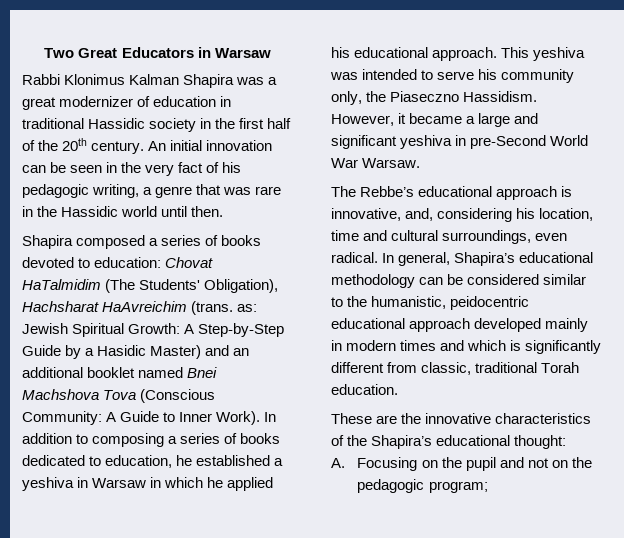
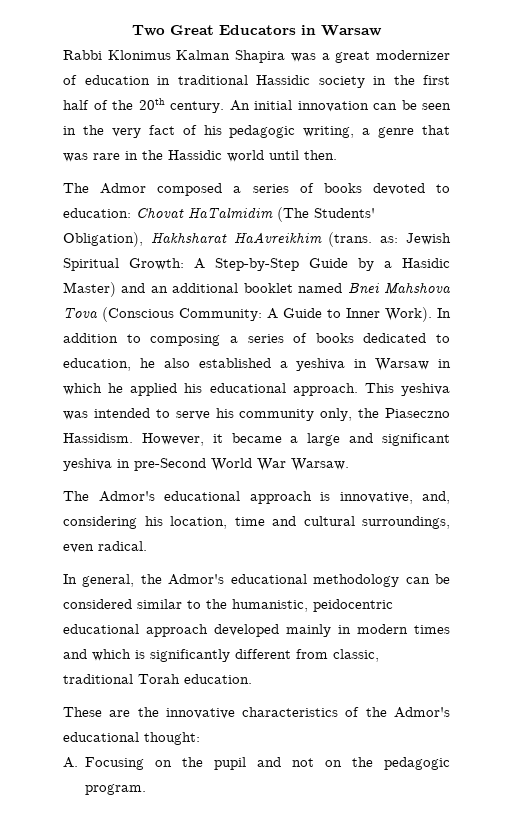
- Shapira composed a series of books devoted to education: Chovat HaTalmidim (The Students' Obligation), Hachsharat HaAvreichim (trans. as: Jewish Spiritual Growth: A Step-by-Step Guide by a Hasidic Master) and an additional booklet named Bnei Machshova Tova (Conscious Community: A Guide to Inner Work).
+ The Admor composed a series of books devoted to education: Chovat HaTalmidim (The Students' Obligation), Hakhsharat HaAvreikhim (trans. as: Jewish Spiritual Growth: A Step-by-Step Guide by a Hasidic Master) and an additional booklet named Bnei Mahshova Tova (Conscious Community: A Guide to Inner Work).
- In addition to composing a series of books dedicated to education, he established a yeshiva in Warsaw in which he applied his educational approach.
+ In addition to composing a series of books dedicated to education, he also established a yeshiva in Warsaw in which he applied his educational approach.
- The Rebbe’s educational approach is innovative, and, considering his location, time and cultural surroundings, even radical. In general, Shapira’s educational methodology can be considered similar to the humanistic, peidocentric educational approach developed mainly in modern times and which is significantly different from classic, traditional Torah education.
+ The Admor's educational approach is innovative, and, considering his location, time and cultural surroundings, even radical.
+ In general, the Admor's educational methodology can be considered similar to the humanistic, peidocentric educational approach developed mainly in modern times and which is significantly different from classic, traditional Torah education.
- These are the innovative characteristics of the Shapira’s educational thought:
+ These are the innovative characteristics of the Admor's educational thought:
- A. Focusing on the pupil and not on the pedagogic program;
+ A. Focusing on the pupil and not on the pedagogic program.

